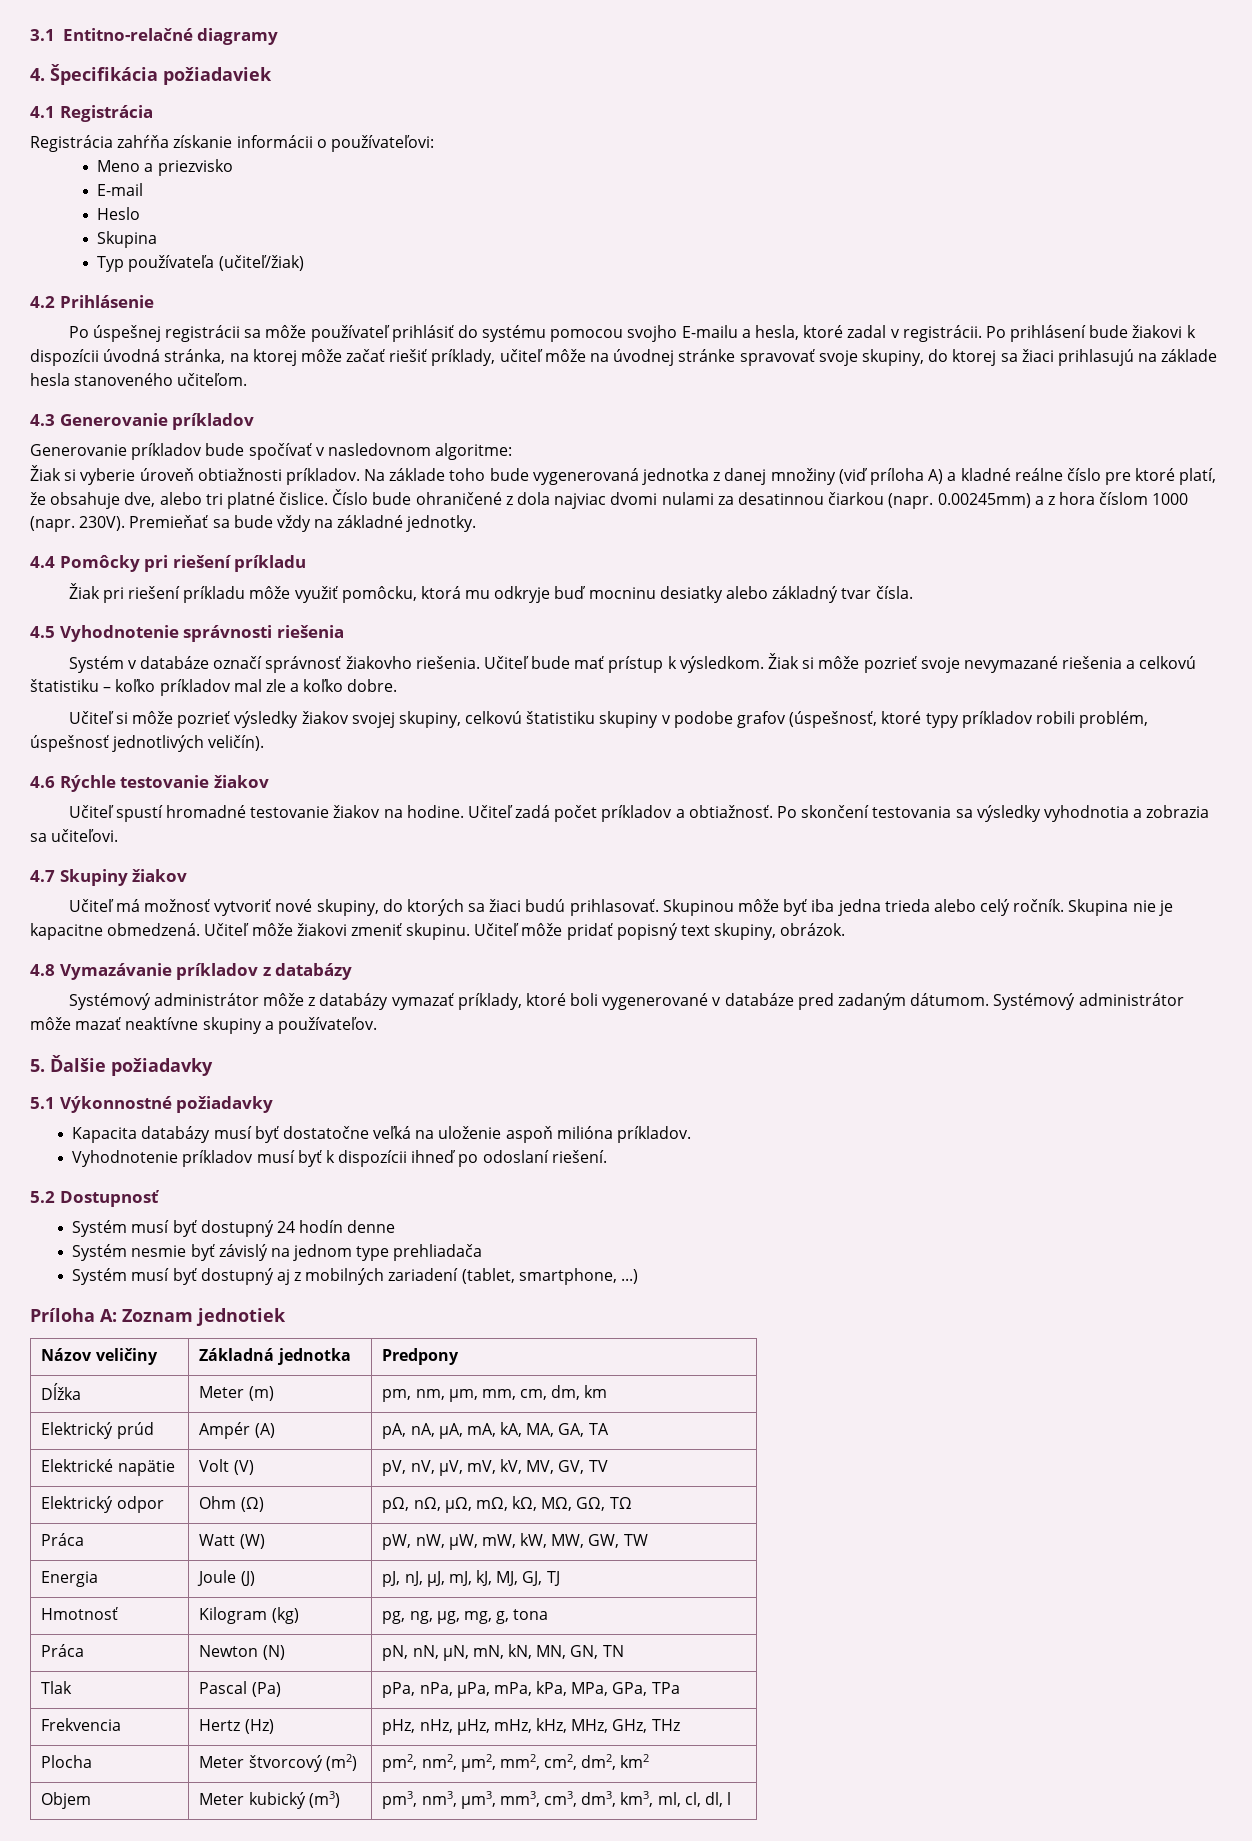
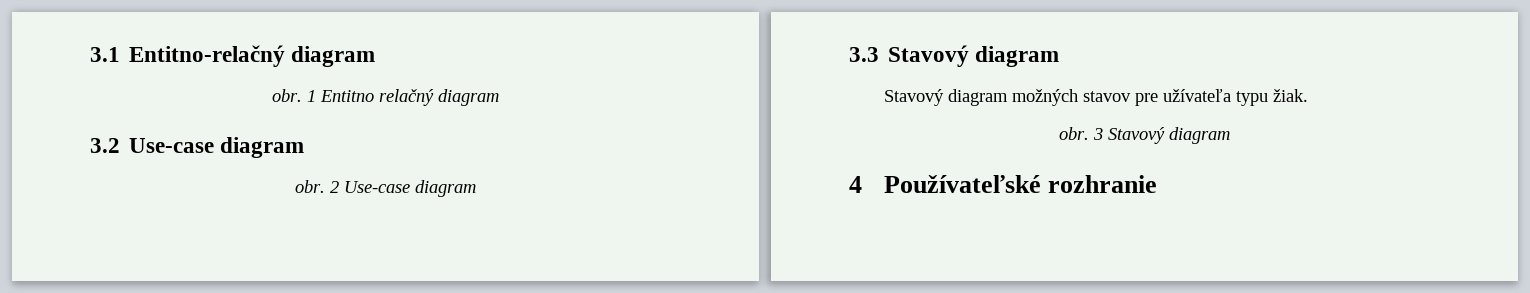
- 3.1 Entitno-relačné diagramy
- 4. Špecifikácia požiadaviek
- 4.1 Registrácia
- Registrácia zahŕňa získanie informácii o používateľovi:
- Meno a priezvisko
- E-mail
- Heslo
- Skupina
- Typ používateľa (učiteľ/žiak)
- 4.2 Prihlásenie
- Po úspešnej registrácii sa môže používateľ prihlásiť do systému pomocou svojho E-mailu a hesla, ktoré zadal v registrácii. Po prihlásení bude žiakovi k dispozícii úvodná stránka, na ktorej môže začať riešiť príklady, učiteľ môže na úvodnej stránke spravovať svoje skupiny, do ktorej sa žiaci prihlasujú na základe hesla stanoveného učiteľom.
- 4.3 Generovanie príkladov
- Generovanie príkladov bude spočívať v nasledovnom algoritme:
- Žiak si vyberie úroveň obtiažnosti príkladov. Na základe toho bude vygenerovaná jednotka z danej množiny (viď príloha A) a kladné reálne číslo pre ktoré platí, že obsahuje dve, alebo tri platné čislice. Číslo bude ohraničené z dola najviac dvomi nulami za desatinnou čiarkou (napr. 0.00245mm) a z hora číslom 1000 (napr. 230V). Premieňať sa bude vždy na základné jednotky.
- 4.4 Pomôcky pri riešení príkladu
- Žiak pri riešení príkladu môže využiť pomôcku, ktorá mu odkryje buď mocninu desiatky alebo základný tvar čísla.
- 4.5 Vyhodnotenie správnosti riešenia
- Systém v databáze označí správnosť žiakovho riešenia. Učiteľ bude mať prístup k výsledkom. Žiak si môže pozrieť svoje nevymazané riešenia a celkovú štatistiku – koľko príkladov mal zle a koľko dobre.
- Učiteľ si môže pozrieť výsledky žiakov svojej skupiny, celkovú štatistiku skupiny v podobe grafov (úspešnosť, ktoré typy príkladov robili problém, úspešnosť jednotlivých veličín).
- 4.6 Rýchle testovanie žiakov
- Učiteľ spustí hromadné testovanie žiakov na hodine. Učiteľ zadá počet príkladov a obtiažnosť. Po skončení testovania sa výsledky vyhodnotia a zobrazia sa učiteľovi.
- 4.7 Skupiny žiakov
- Učiteľ má možnosť vytvoriť nové skupiny, do ktorých sa žiaci budú prihlasovať. Skupinou môže byť iba jedna trieda alebo celý ročník. Skupina nie je kapacitne obmedzená. Učiteľ môže žiakovi zmeniť skupinu. Učiteľ môže pridať popisný text skupiny, obrázok.
- 4.8 Vymazávanie príkladov z databázy
- Systémový administrátor môže z databázy vymazať príklady, ktoré boli vygenerované v databáze pred zadaným dátumom. Systémový administrátor môže mazať neaktívne skupiny a používateľov.
- 5. Ďalšie požiadavky
- 5.1 Výkonnostné požiadavky
- Kapacita databázy musí byť dostatočne veľká na uloženie aspoň milióna príkladov.
- Vyhodnotenie príkladov musí byť k dispozícii ihneď po odoslaní riešení.
- 5.2 Dostupnosť
- Systém musí byť dostupný 24 hodín denne
- Systém nesmie byť závislý na jednom type prehliadača
- Systém musí byť dostupný aj z mobilných zariadení (tablet, smartphone, ...)
- Príloha A: Zoznam jednotiek
- Názov veličiny | Základná jednotka | Predpony
- Dĺžka | Meter (m) | pm, nm, µm, mm, cm, dm, km
- Elektrický prúd | Ampér (A) | pA, nA, µA, mA, kA, MA, GA, TA
- Elektrické napätie | Volt (V) | pV, nV, µV, mV, kV, MV, GV, TV
- Elektrický odpor | Ohm (Ω) | pΩ, nΩ, µΩ, mΩ, kΩ, MΩ, GΩ, TΩ
- Práca | Watt (W) | pW, nW, µW, mW, kW, MW, GW, TW
- Energia | Joule (J) | pJ, nJ, µJ, mJ, kJ, MJ, GJ, TJ
- Hmotnosť | Kilogram (kg) | pg, ng, µg, mg, g, tona
- Práca | Newton (N) | pN, nN, µN, mN, kN, MN, GN, TN
- Tlak | Pascal (Pa) | pPa, nPa, µPa, mPa, kPa, MPa, GPa, TPa
- Frekvencia | Hertz (Hz) | pHz, nHz, µHz, mHz, kHz, MHz, GHz, THz
- Plocha | Meter štvorcový (m2) | pm2, nm2, µm2, mm2, cm2, dm2, km2
- Objem | Meter kubický (m3) | pm3, nm3, µm3, mm3, cm3, dm3, km3, ml, cl, dl, l
+ 3.1 Entitno-relačný diagram
+ obr. 1 Entitno relačný diagram
+ 3.2 Use-case diagram
+ obr. 2 Use-case diagram
+ 3.3 Stavový diagram
+ Stavový diagram možných stavov pre užívateľa typu žiak.
+ obr. 3 Stavový diagram
+ 4 Používateľské rozhranie

